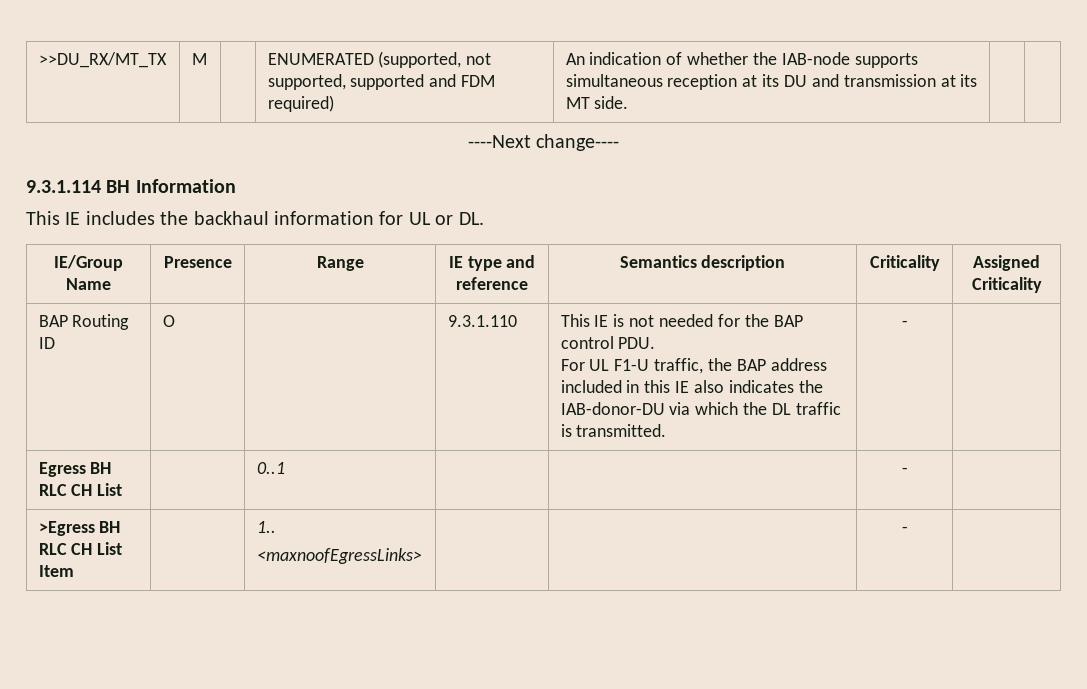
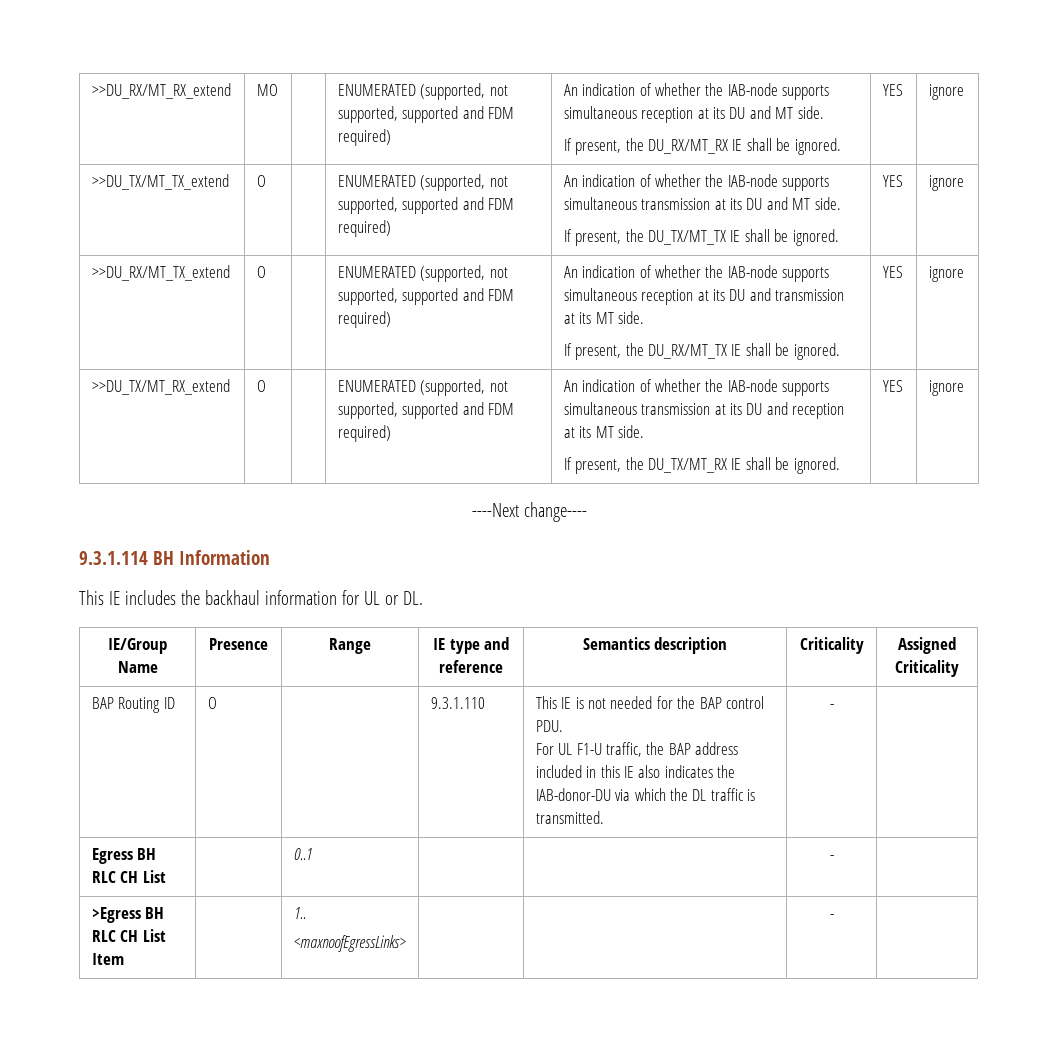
- >>DU_RX/MT_TX | M | | ENUMERATED (supported, not supported, supported and FDM required) | An indication of whether the IAB-node supports simultaneous reception at its DU and transmission at its MT side. | |
+ >>DU_RX/MT_RX_extend | MO | | ENUMERATED (supported, not supported, supported and FDM required) | An indication of whether the IAB-node supports simultaneous reception at its DU and MT side.
+ If present, the DU_RX/MT_RX IE shall be ignored. | YES | ignore
+ >>DU_TX/MT_TX_extend | O | | ENUMERATED (supported, not supported, supported and FDM required) | An indication of whether the IAB-node supports simultaneous transmission at its DU and MT side.
+ If present, the DU_TX/MT_TX IE shall be ignored. | YES | ignore
+ >>DU_RX/MT_TX_extend | O | | ENUMERATED (supported, not supported, supported and FDM required) | An indication of whether the IAB-node supports simultaneous reception at its DU and transmission at its MT side.
+ If present, the DU_RX/MT_TX IE shall be ignored. | YES | ignore
+ >>DU_TX/MT_RX_extend | O | | ENUMERATED (supported, not supported, supported and FDM required) | An indication of whether the IAB-node supports simultaneous transmission at its DU and reception at its MT side.
+ If present, the DU_TX/MT_RX IE shall be ignored. | YES | ignore

